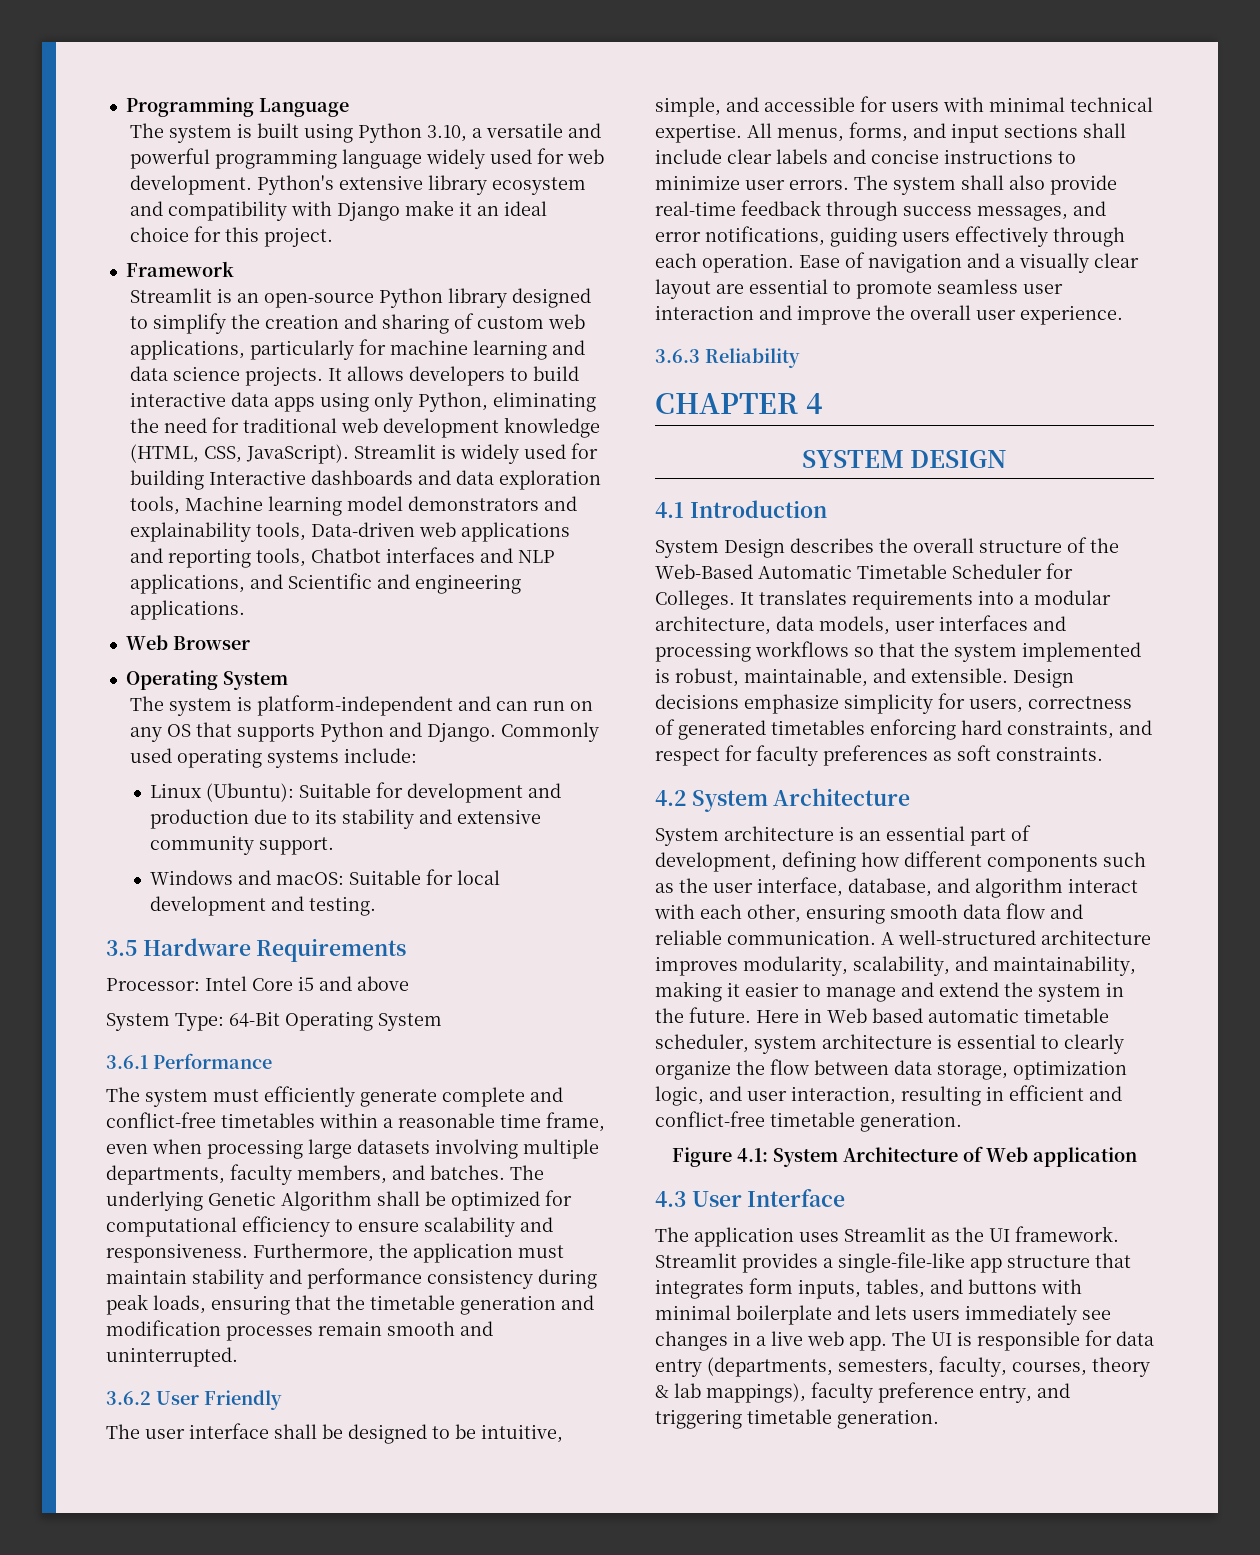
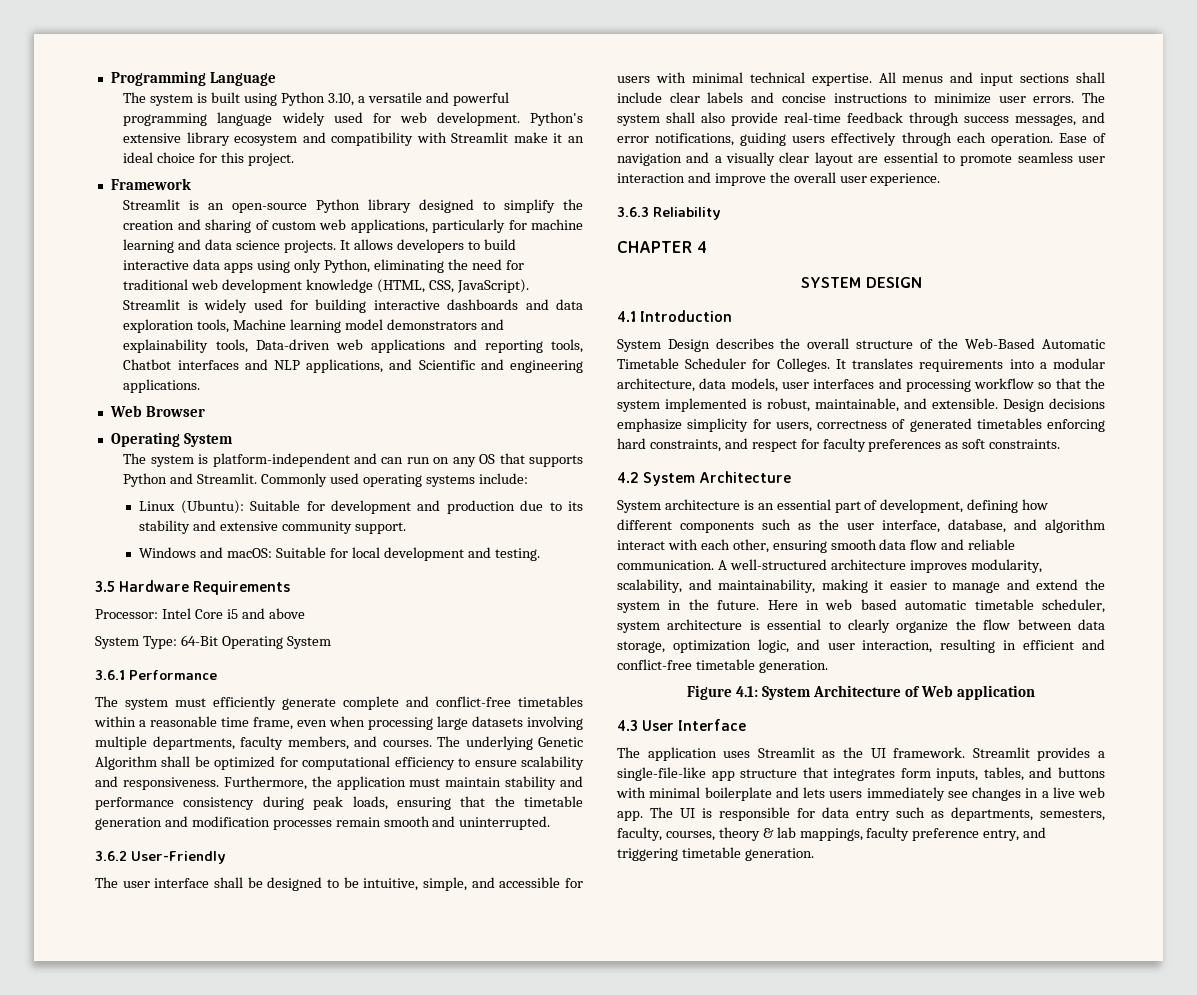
- Python's extensive library ecosystem and compatibility with Django make it an ideal choice for this project.
+ Python's extensive library ecosystem and compatibility with Streamlit make it an ideal choice for this project.
- Streamlit is widely used for building Interactive dashboards and data exploration tools, Machine learning model demonstrators and explainability tools, Data-driven web applications and reporting tools, Chatbot interfaces and NLP applications, and Scientific and engineering applications.
+ Streamlit is widely used for building interactive dashboards and data exploration tools, Machine learning model demonstrators and explainability tools, Data-driven web applications and reporting tools, Chatbot interfaces and NLP applications, and Scientific and engineering applications.
- The system is platform-independent and can run on any OS that supports Python and Django.
+ The system is platform-independent and can run on any OS that supports Python and Streamlit.
- The system must efficiently generate complete and conflict-free timetables within a reasonable time frame, even when processing large datasets involving multiple departments, faculty members, and batches.
+ The system must efficiently generate complete and conflict-free timetables within a reasonable time frame, even when processing large datasets involving multiple departments, faculty members, and courses.
- 3.6.2 User Friendly
+ 3.6.2 User-Friendly
- All menus, forms, and input sections shall include clear labels and concise instructions to minimize user errors.
+ All menus and input sections shall include clear labels and concise instructions to minimize user errors.
- It translates requirements into a modular architecture, data models, user interfaces and processing workflows so that the system implemented is robust, maintainable, and extensible.
+ It translates requirements into a modular architecture, data models, user interfaces and processing workflow so that the system implemented is robust, maintainable, and extensible.
- Here in Web based automatic timetable scheduler, system architecture is essential to clearly organize the flow between data storage, optimization logic, and user interaction, resulting in efficient and conflict-free timetable generation.
+ Here in web based automatic timetable scheduler, system architecture is essential to clearly organize the flow between data storage, optimization logic, and user interaction, resulting in efficient and conflict-free timetable generation.
- The UI is responsible for data entry (departments, semesters, faculty, courses, theory & lab mappings), faculty preference entry, and triggering timetable generation.
+ The UI is responsible for data entry such as departments, semesters, faculty, courses, theory & lab mappings, faculty preference entry, and triggering timetable generation.

